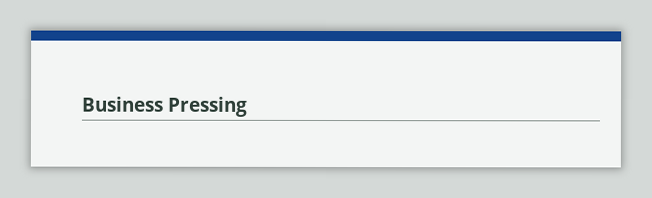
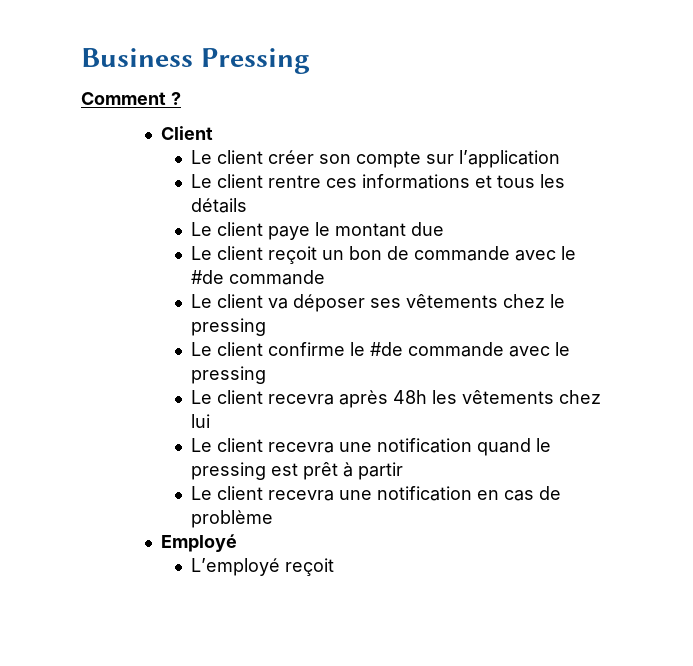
+ Comment ?
+ Client
+ Le client créer son compte sur l’application
+ Le client rentre ces informations et tous les détails
+ Le client paye le montant due
+ Le client reçoit un bon de commande avec le #de commande
+ Le client va déposer ses vêtements chez le pressing
+ Le client confirme le #de commande avec le pressing
+ Le client recevra après 48h les vêtements chez lui
+ Le client recevra une notification quand le pressing est prêt à partir
+ Le client recevra une notification en cas de problème
+ Employé
+ L’employé reçoit

